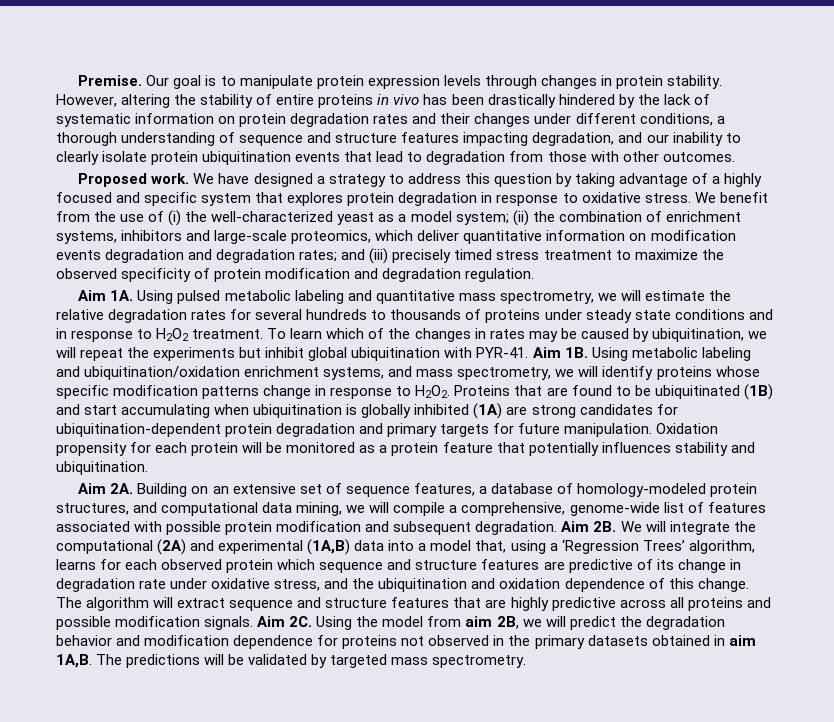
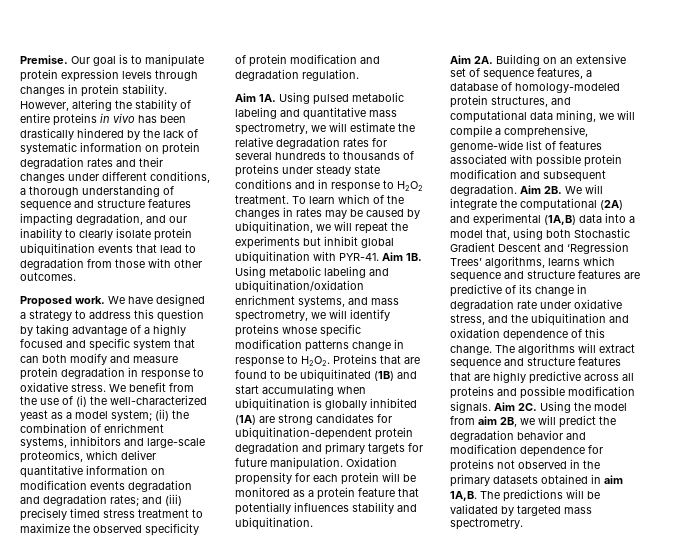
- We have designed a strategy to address this question by taking advantage of a highly focused and specific system that explores protein degradation in response to oxidative stress.
+ We have designed a strategy to address this question by taking advantage of a highly focused and specific system that can both modify and measure protein degradation in response to oxidative stress.
- We will integrate the computational (2A) and experimental (1A,B) data into a model that, using a ‘Regression Trees’ algorithm, learns for each observed protein which sequence and structure features are predictive of its change in degradation rate under oxidative stress, and the ubiquitination and oxidation dependence of this change.
+ We will integrate the computational (2A) and experimental (1A,B) data into a model that, using both Stochastic Gradient Descent and ‘Regression Trees’ algorithms, learns which sequence and structure features are predictive of its change in degradation rate under oxidative stress, and the ubiquitination and oxidation dependence of this change.
- The algorithm will extract sequence and structure features that are highly predictive across all proteins and possible modification signals.
+ The algorithms will extract sequence and structure features that are highly predictive across all proteins and possible modification signals.

